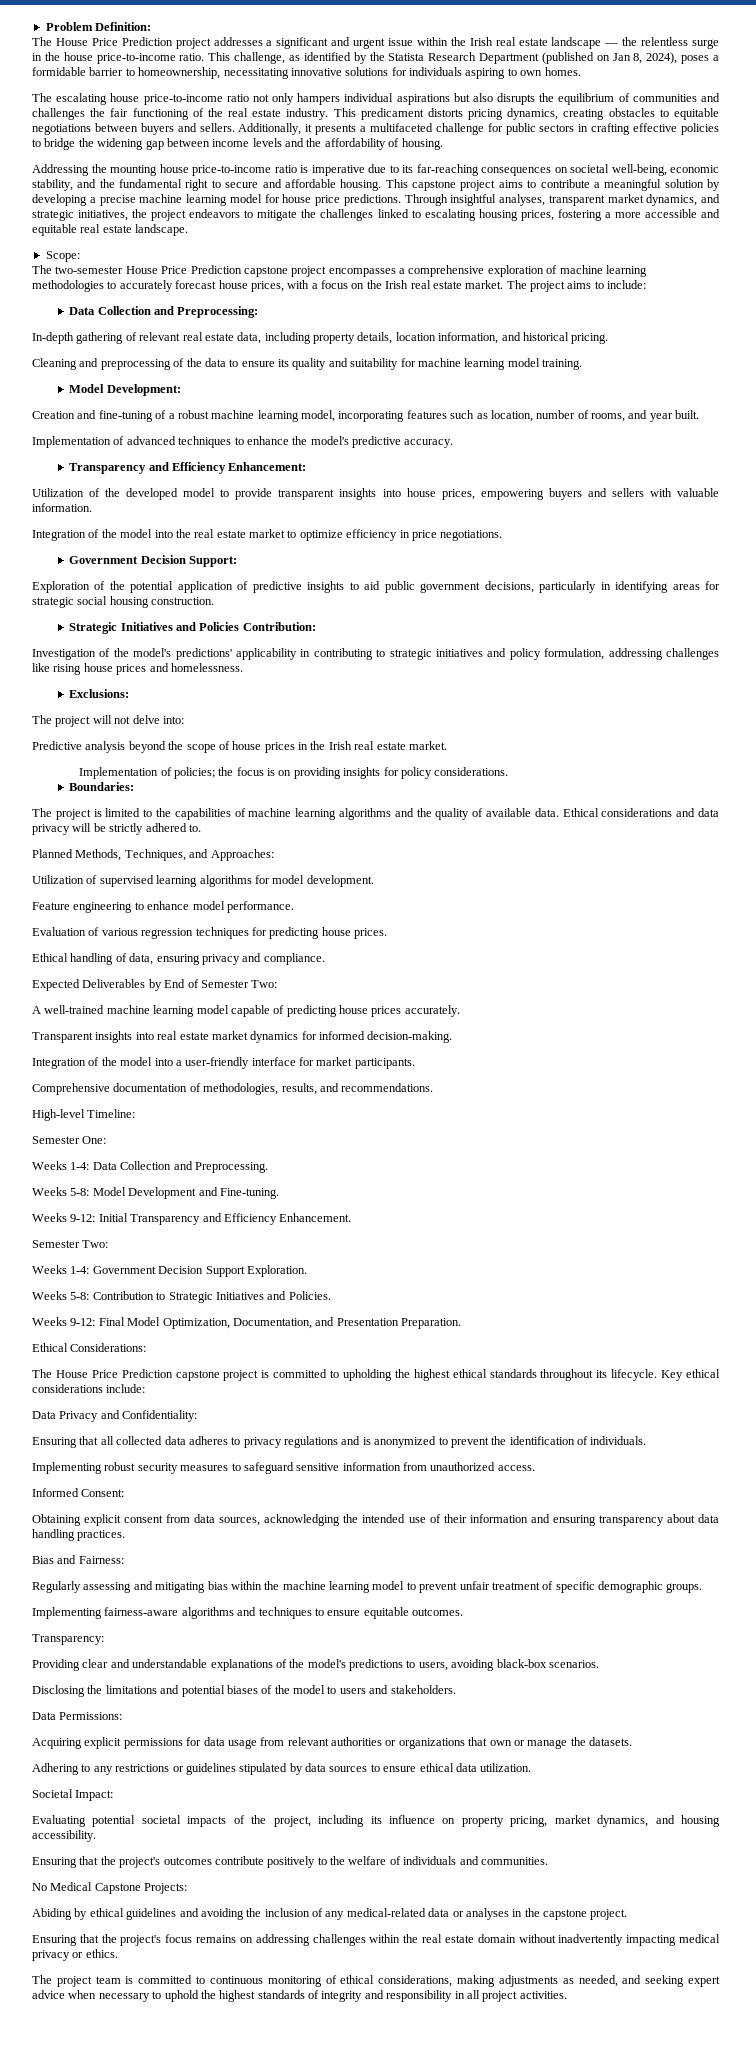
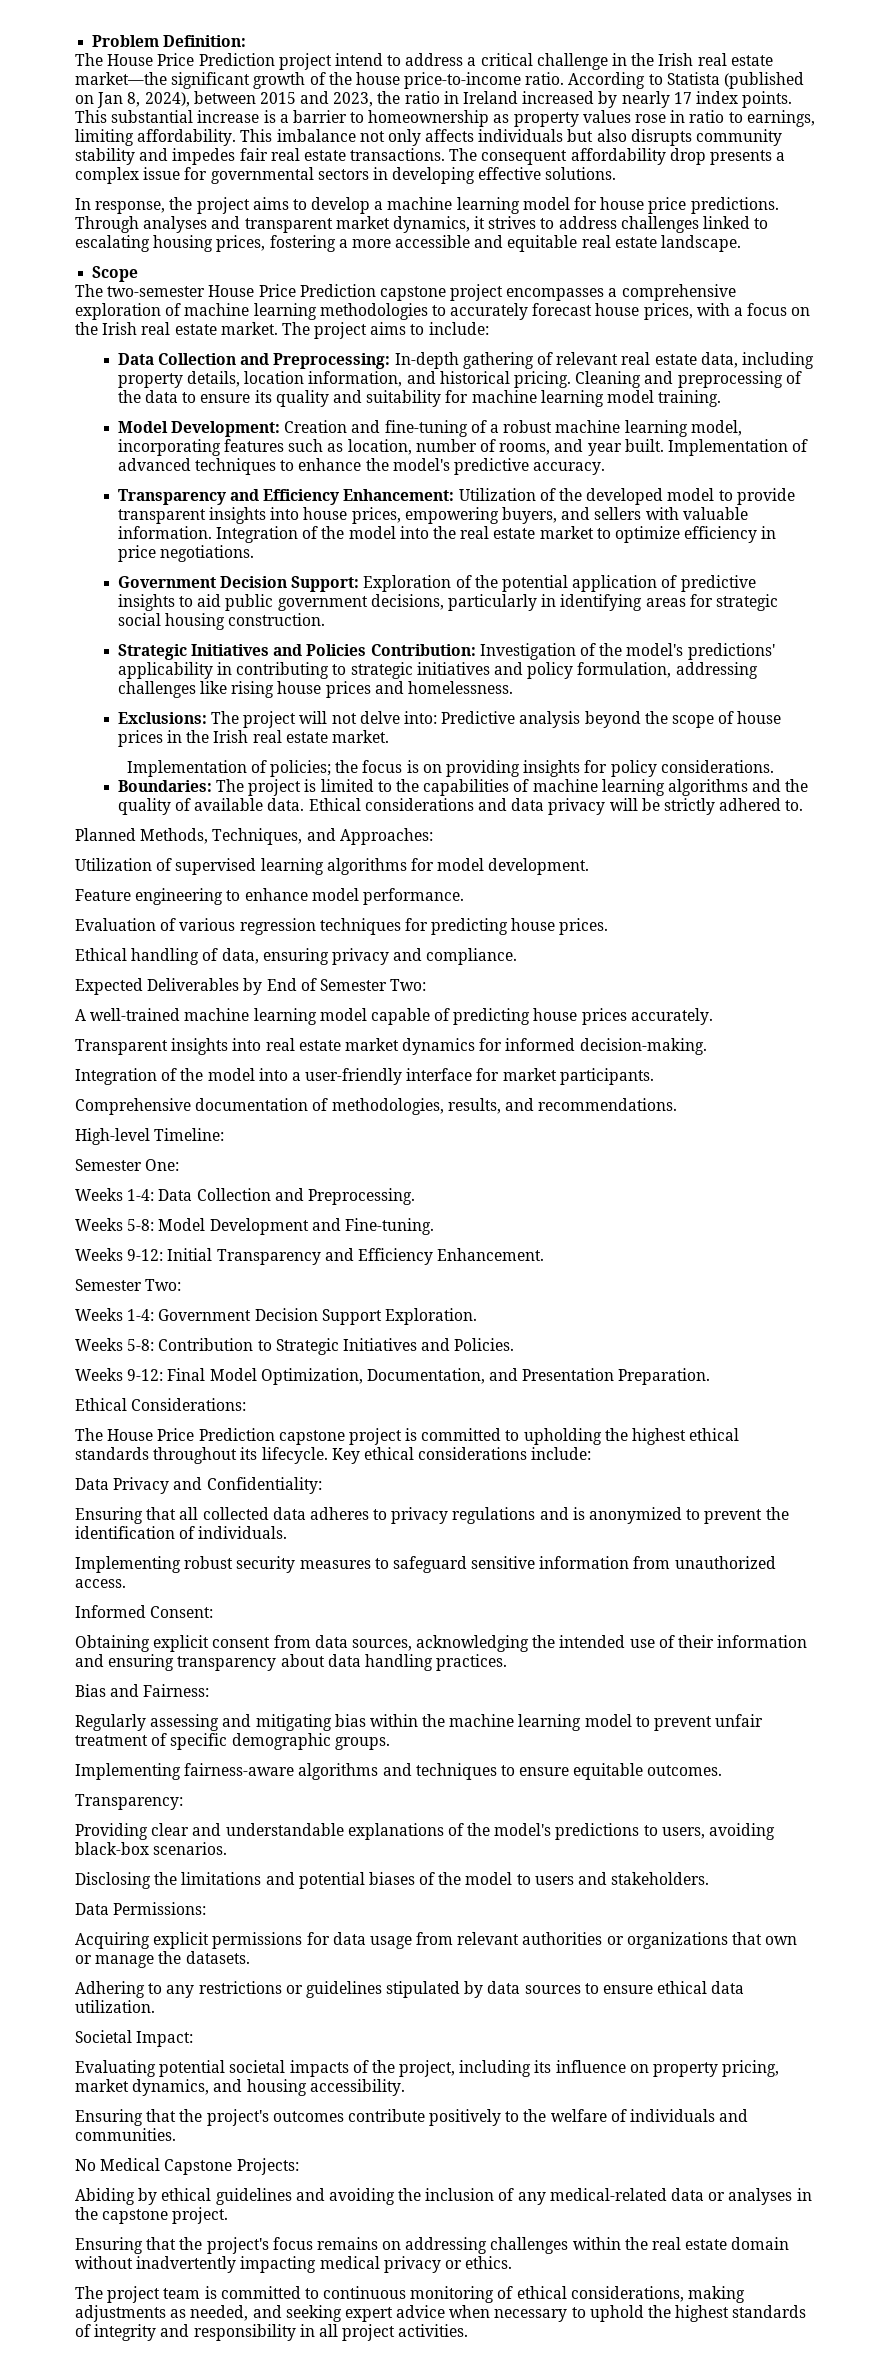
- The House Price Prediction project addresses a significant and urgent issue within the Irish real estate landscape — the relentless surge in the house price-to-income ratio. This challenge, as identified by the Statista Research Department (published on Jan 8, 2024), poses a formidable barrier to homeownership, necessitating innovative solutions for individuals aspiring to own homes.
- The escalating house price-to-income ratio not only hampers individual aspirations but also disrupts the equilibrium of communities and challenges the fair functioning of the real estate industry. This predicament distorts pricing dynamics, creating obstacles to equitable negotiations between buyers and sellers. Additionally, it presents a multifaceted challenge for public sectors in crafting effective policies to bridge the widening gap between income levels and the affordability of housing.
- Addressing the mounting house price-to-income ratio is imperative due to its far-reaching consequences on societal well-being, economic stability, and the fundamental right to secure and affordable housing. This capstone project aims to contribute a meaningful solution by developing a precise machine learning model for house price predictions.
+ The House Price Prediction project intend to address a critical challenge in the Irish real estate market—the significant growth of the house price-to-income ratio. According to Statista (published on Jan 8, 2024), between 2015 and 2023, the ratio in Ireland increased by nearly 17 index points. This substantial increase is a barrier to homeownership as property values rose in ratio to earnings, limiting affordability. This imbalance not only affects individuals but also disrupts community stability and impedes fair real estate transactions. The consequent affordability drop presents a complex issue for governmental sectors in developing effective solutions.
+ In response, the project aims to develop a machine learning model for house price predictions.
- Through insightful analyses, transparent market dynamics, and strategic initiatives, the project endeavors to mitigate the challenges linked to escalating housing prices, fostering a more accessible and equitable real estate landscape.
+ Through analyses and transparent market dynamics, it strives to address challenges linked to escalating housing prices, fostering a more accessible and equitable real estate landscape.
- Scope:
+ Scope
- Data Collection and Preprocessing:
- In-depth gathering of relevant real estate data, including property details, location information, and historical pricing.
- Cleaning and preprocessing of the data to ensure its quality and suitability for machine learning model training.
+ Data Collection and Preprocessing: In-depth gathering of relevant real estate data, including property details, location information, and historical pricing. Cleaning and preprocessing of the data to ensure its quality and suitability for machine learning model training.
- Model Development:
- Creation and fine-tuning of a robust machine learning model, incorporating features such as location, number of rooms, and year built.
- Implementation of advanced techniques to enhance the model's predictive accuracy.
+ Model Development: Creation and fine-tuning of a robust machine learning model, incorporating features such as location, number of rooms, and year built. Implementation of advanced techniques to enhance the model's predictive accuracy.
- Transparency and Efficiency Enhancement:
- Utilization of the developed model to provide transparent insights into house prices, empowering buyers and sellers with valuable information.
- Integration of the model into the real estate market to optimize efficiency in price negotiations.
+ Transparency and Efficiency Enhancement: Utilization of the developed model to provide transparent insights into house prices, empowering buyers, and sellers with valuable information. Integration of the model into the real estate market to optimize efficiency in price negotiations.
- Government Decision Support:
- Exploration of the potential application of predictive insights to aid public government decisions, particularly in identifying areas for strategic social housing construction.
+ Government Decision Support: Exploration of the potential application of predictive insights to aid public government decisions, particularly in identifying areas for strategic social housing construction.
- Strategic Initiatives and Policies Contribution:
- Investigation of the model's predictions' applicability in contributing to strategic initiatives and policy formulation, addressing challenges like rising house prices and homelessness.
+ Strategic Initiatives and Policies Contribution: Investigation of the model's predictions' applicability in contributing to strategic initiatives and policy formulation, addressing challenges like rising house prices and homelessness.
- Exclusions:
- The project will not delve into:
- Predictive analysis beyond the scope of house prices in the Irish real estate market.
+ Exclusions: The project will not delve into: Predictive analysis beyond the scope of house prices in the Irish real estate market.
- Boundaries:
- The project is limited to the capabilities of machine learning algorithms and the quality of available data.
+ Boundaries: The project is limited to the capabilities of machine learning algorithms and the quality of available data.

